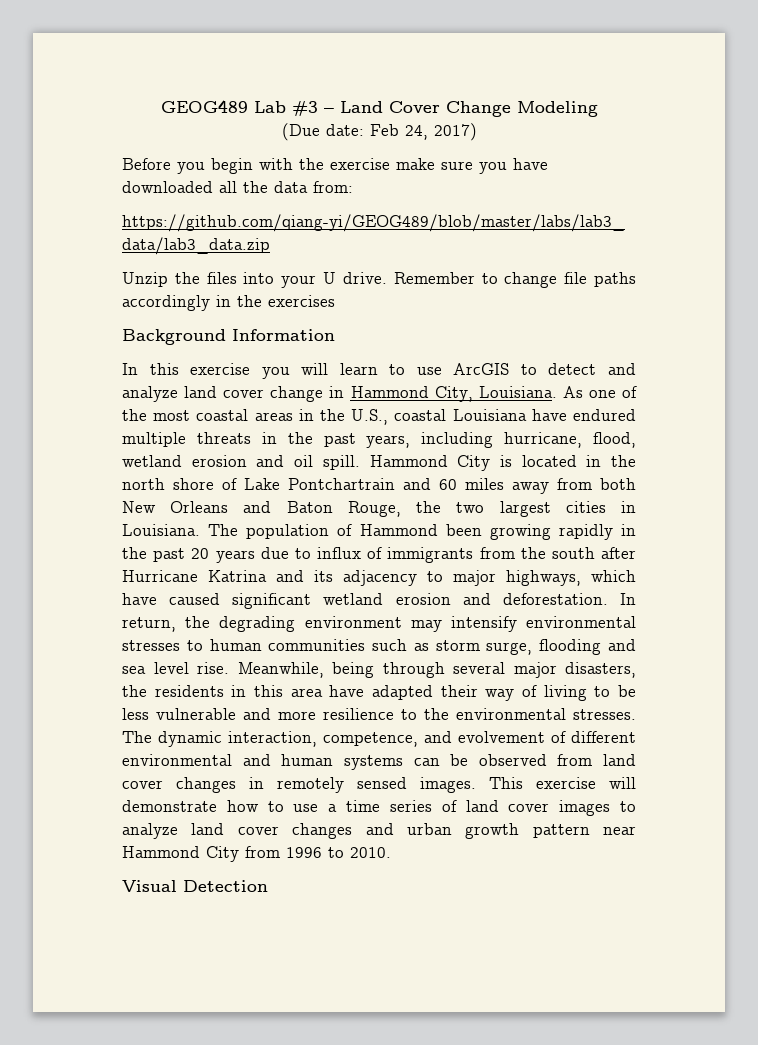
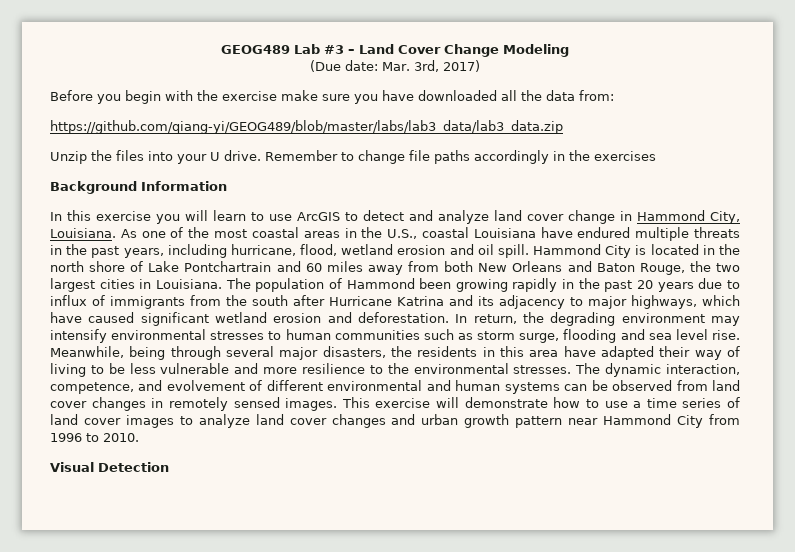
- (Due date: Feb 24, 2017)
+ (Due date: Mar. 3rd, 2017)

